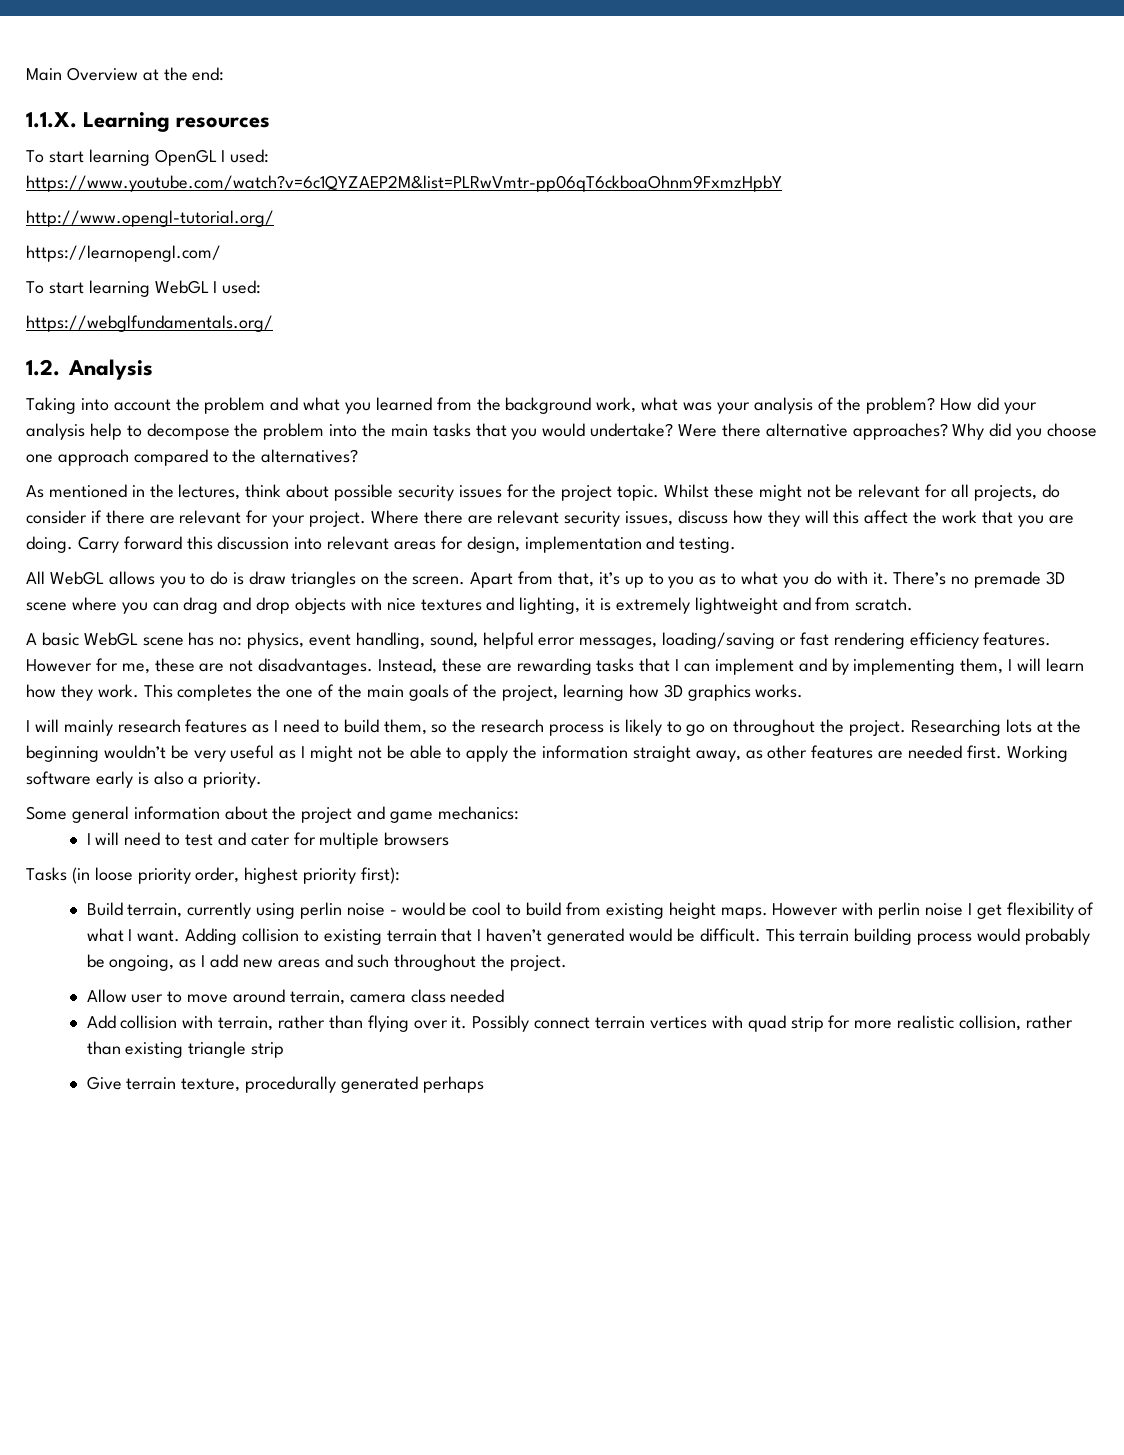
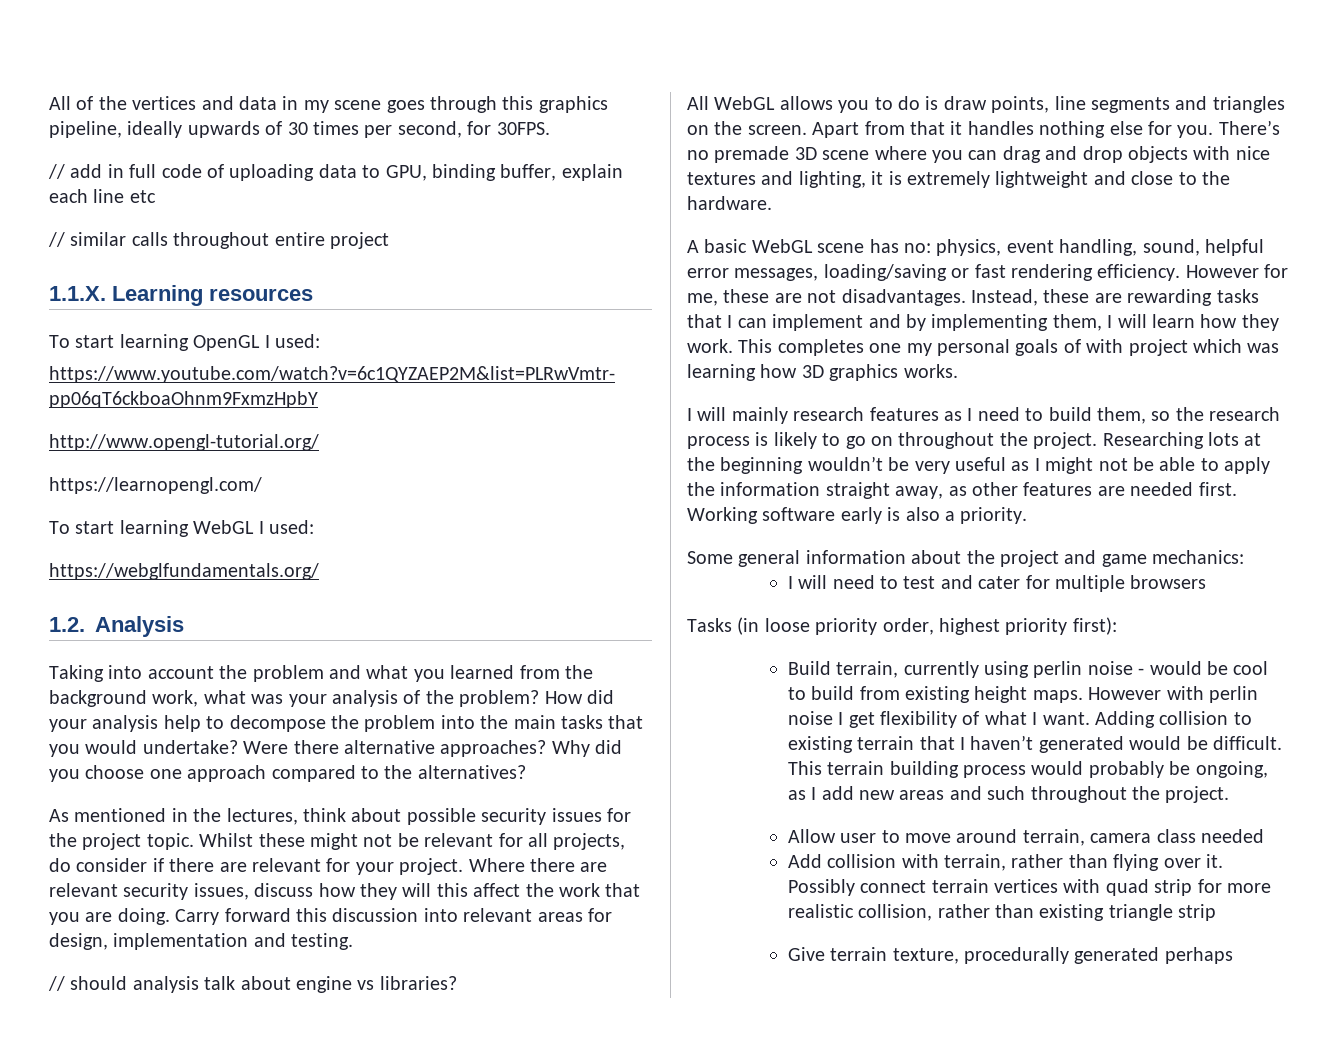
- Main Overview at the end:
+ All of the vertices and data in my scene goes through this graphics pipeline, ideally upwards of 30 times per second, for 30FPS.
+ // add in full code of uploading data to GPU, binding buffer, explain each line etc
+ // similar calls throughout entire project
+ // should analysis talk about engine vs libraries?
- All WebGL allows you to do is draw triangles on the screen.
+ All WebGL allows you to do is draw points, line segments and triangles on the screen.
- Apart from that, it’s up to you as to what you do with it.
+ Apart from that it handles nothing else for you.
- There’s no premade 3D scene where you can drag and drop objects with nice textures and lighting, it is extremely lightweight and from scratch.
+ There’s no premade 3D scene where you can drag and drop objects with nice textures and lighting, it is extremely lightweight and close to the hardware.
- A basic WebGL scene has no: physics, event handling, sound, helpful error messages, loading/saving or fast rendering efficiency features.
+ A basic WebGL scene has no: physics, event handling, sound, helpful error messages, loading/saving or fast rendering efficiency.
- This completes the one of the main goals of the project, learning how 3D graphics works.
+ This completes one my personal goals of with project which was learning how 3D graphics works.

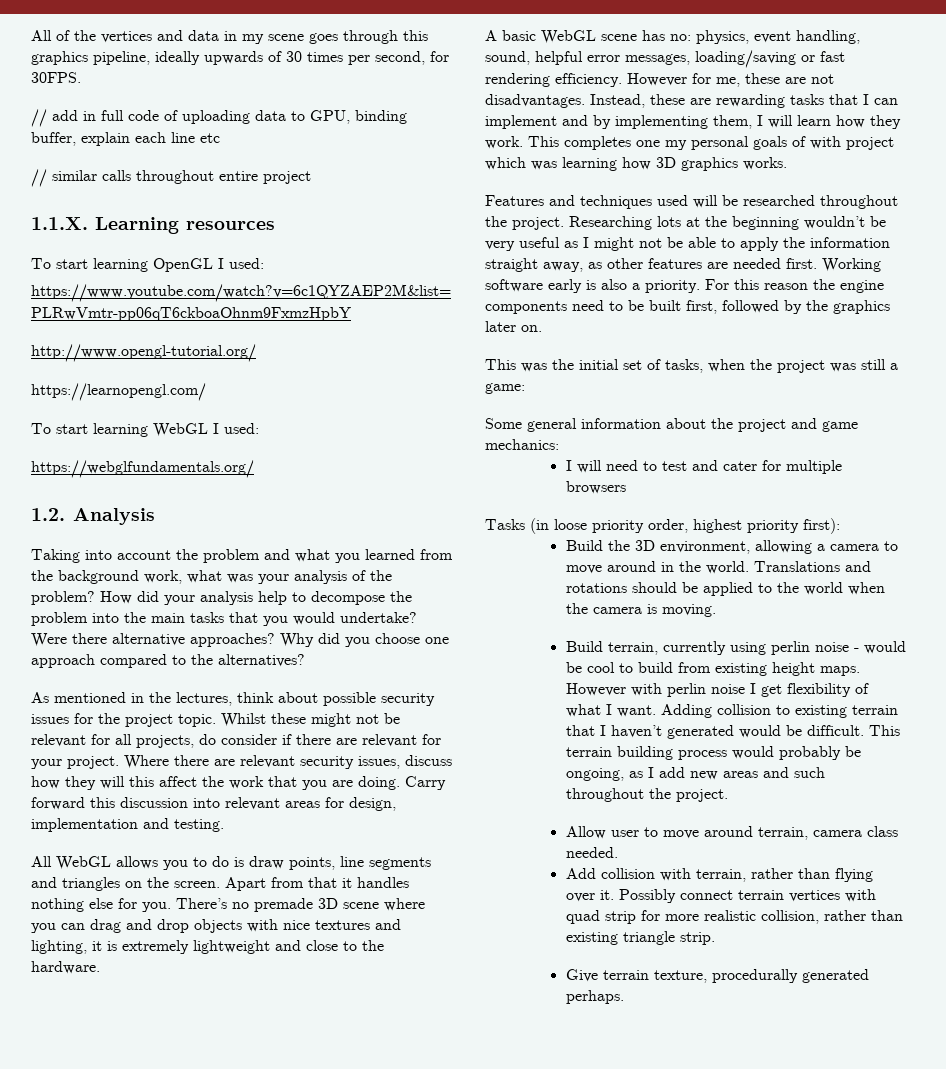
- // should analysis talk about engine vs libraries?
- I will mainly research features as I need to build them, so the research process is likely to go on throughout the project.
+ Features and techniques used will be researched throughout the project.
+ For this reason the engine components need to be built first, followed by the graphics later on.
+ This was the initial set of tasks, when the project was still a game:
+ Build the 3D environment, allowing a camera to move around in the world. Translations and rotations should be applied to the world when the camera is moving.
- Allow user to move around terrain, camera class needed
+ Allow user to move around terrain, camera class needed.
- Possibly connect terrain vertices with quad strip for more realistic collision, rather than existing triangle strip
+ Possibly connect terrain vertices with quad strip for more realistic collision, rather than existing triangle strip.
- Give terrain texture, procedurally generated perhaps
+ Give terrain texture, procedurally generated perhaps.

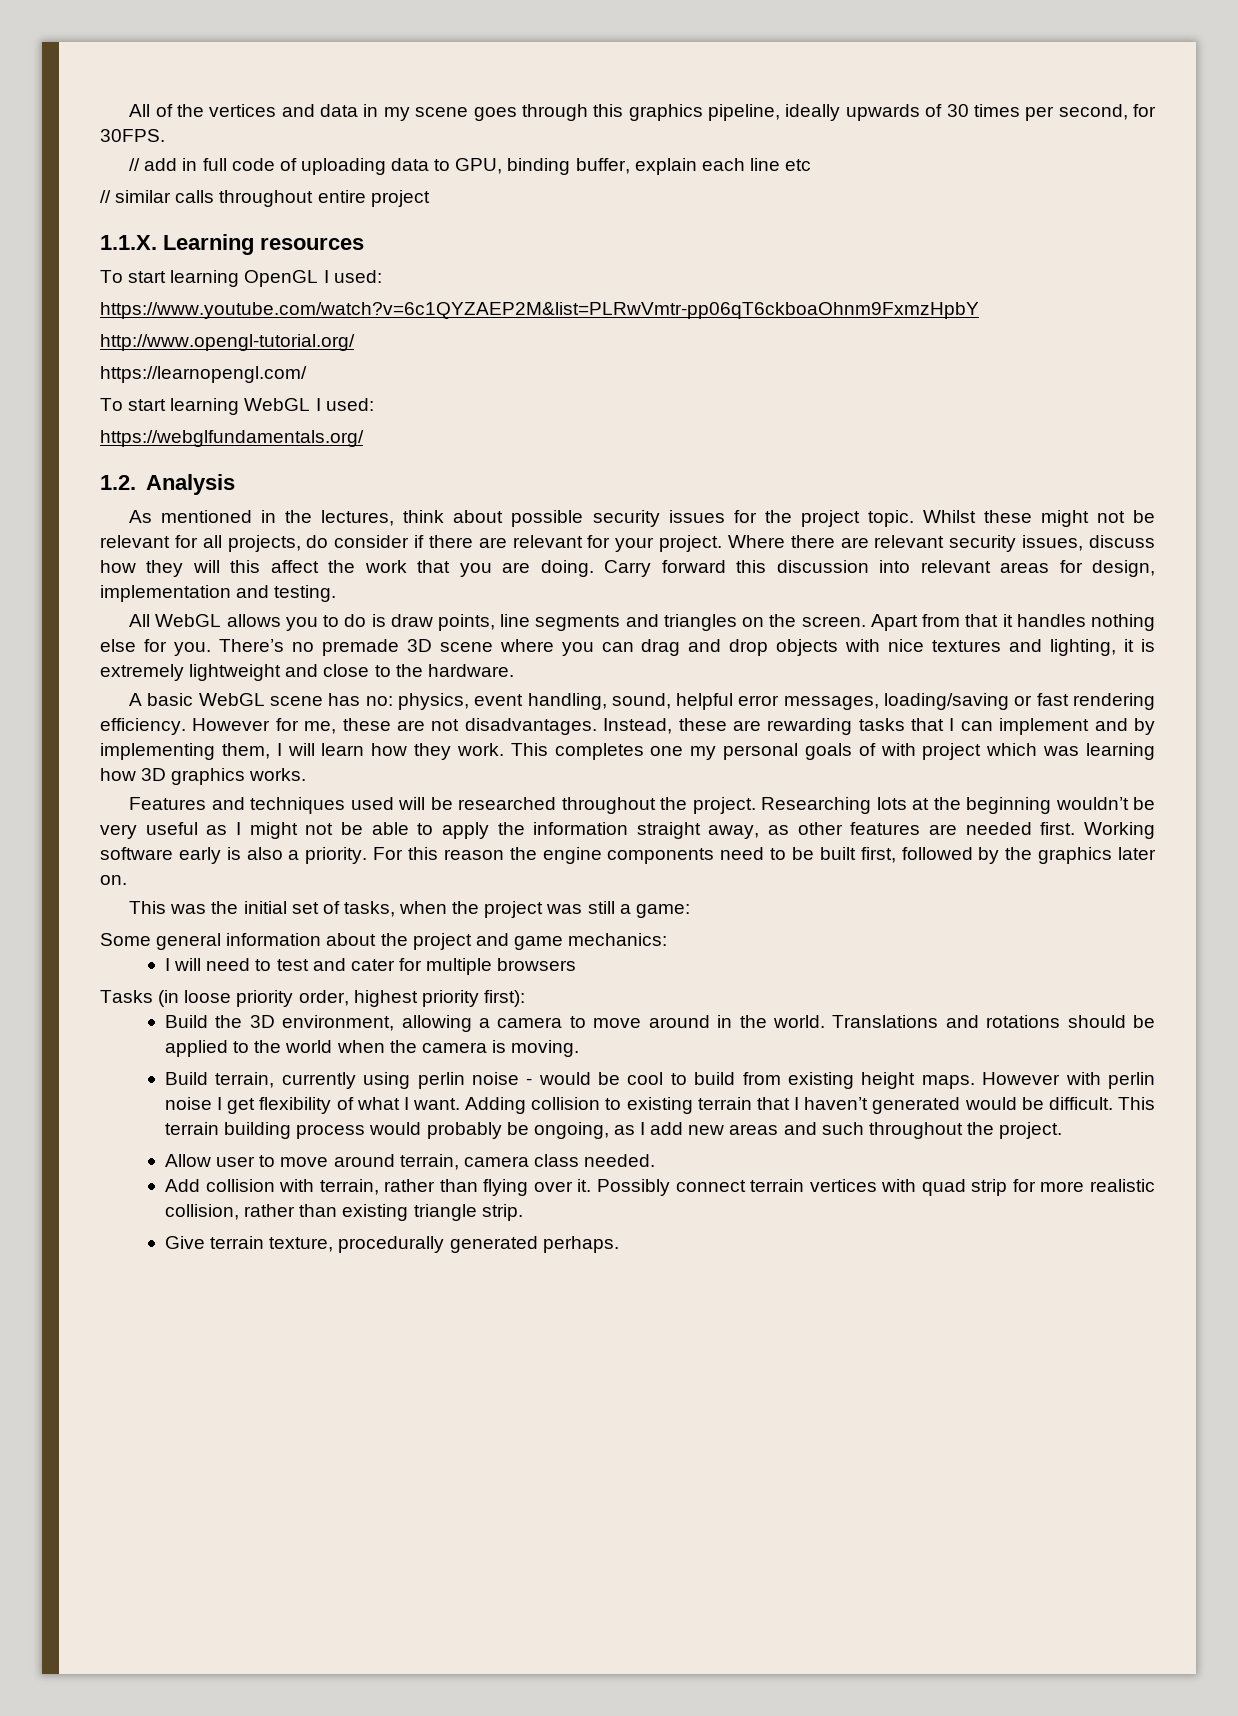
- Taking into account the problem and what you learned from the background work, what was your analysis of the problem? How did your analysis help to decompose the problem into the main tasks that you would undertake? Were there alternative approaches? Why did you choose one approach compared to the alternatives?

